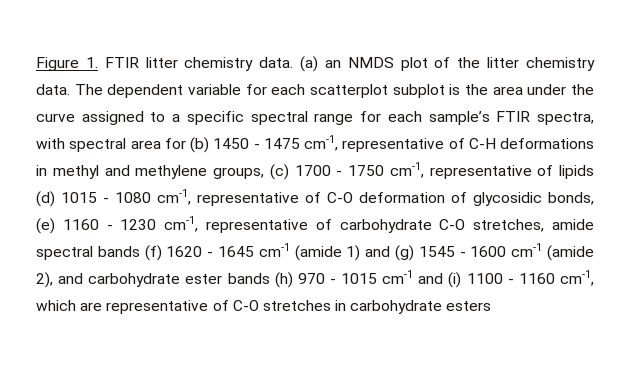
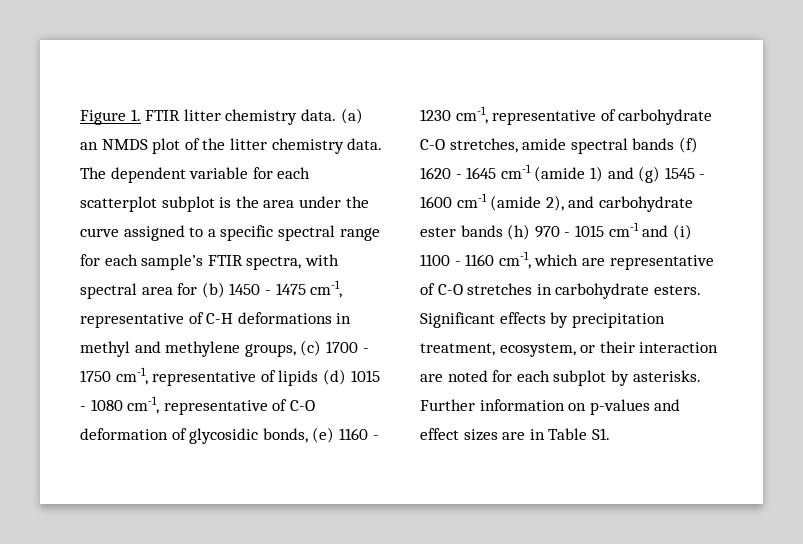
- The dependent variable for each scatterplot subplot is the area under the curve assigned to a specific spectral range for each sample’s FTIR spectra, with spectral area for (b) 1450 - 1475 cm-1, representative of C-H deformations in methyl and methylene groups, (c) 1700 - 1750 cm-1, representative of lipids (d) 1015 - 1080 cm-1, representative of C-O deformation of glycosidic bonds, (e) 1160 - 1230 cm-1, representative of carbohydrate C-O stretches, amide spectral bands (f) 1620 - 1645 cm-1 (amide 1) and (g) 1545 - 1600 cm-1 (amide 2), and carbohydrate ester bands (h) 970 - 1015 cm-1 and (i) 1100 - 1160 cm-1, which are representative of C-O stretches in carbohydrate esters
+ The dependent variable for each scatterplot subplot is the area under the curve assigned to a specific spectral range for each sample’s FTIR spectra, with spectral area for (b) 1450 - 1475 cm-1, representative of C-H deformations in methyl and methylene groups, (c) 1700 - 1750 cm-1, representative of lipids (d) 1015 - 1080 cm-1, representative of C-O deformation of glycosidic bonds, (e) 1160 - 1230 cm-1, representative of carbohydrate C-O stretches, amide spectral bands (f) 1620 - 1645 cm-1 (amide 1) and (g) 1545 - 1600 cm-1 (amide 2), and carbohydrate ester bands (h) 970 - 1015 cm-1 and (i) 1100 - 1160 cm-1, which are representative of C-O stretches in carbohydrate esters. Significant effects by precipitation treatment, ecosystem, or their interaction are noted for each subplot by asterisks. Further information on p-values and effect sizes are in Table S1.

